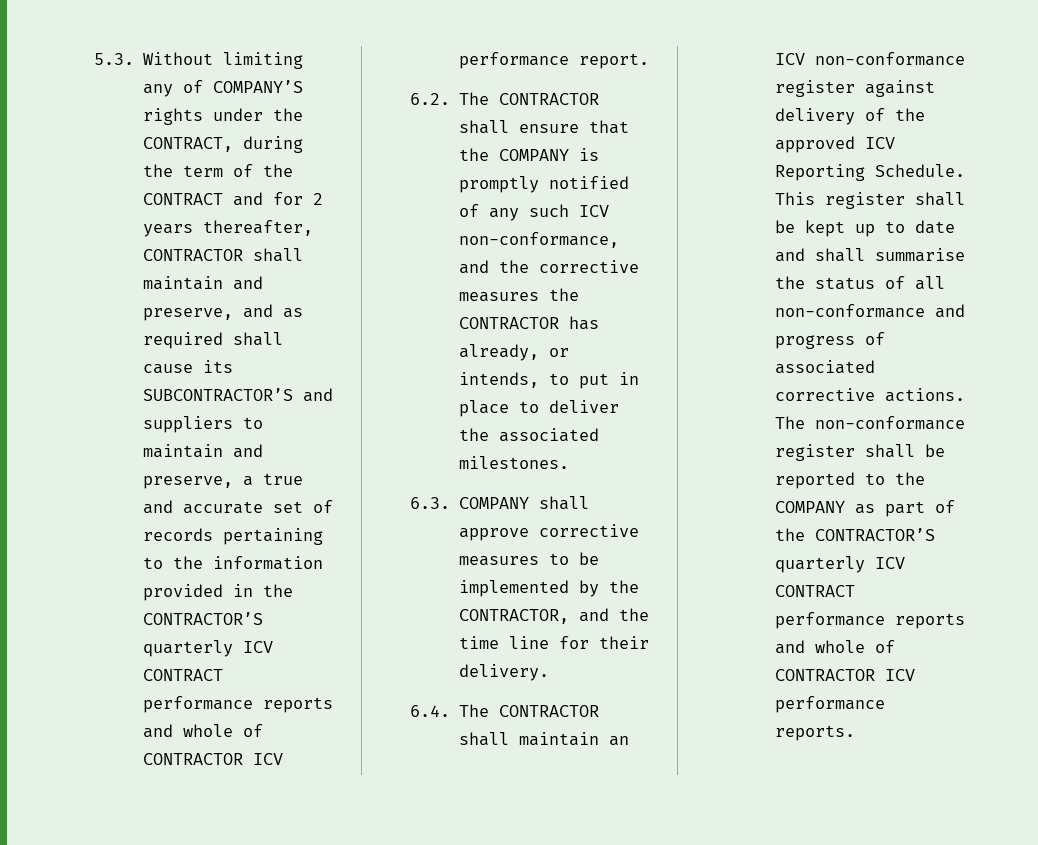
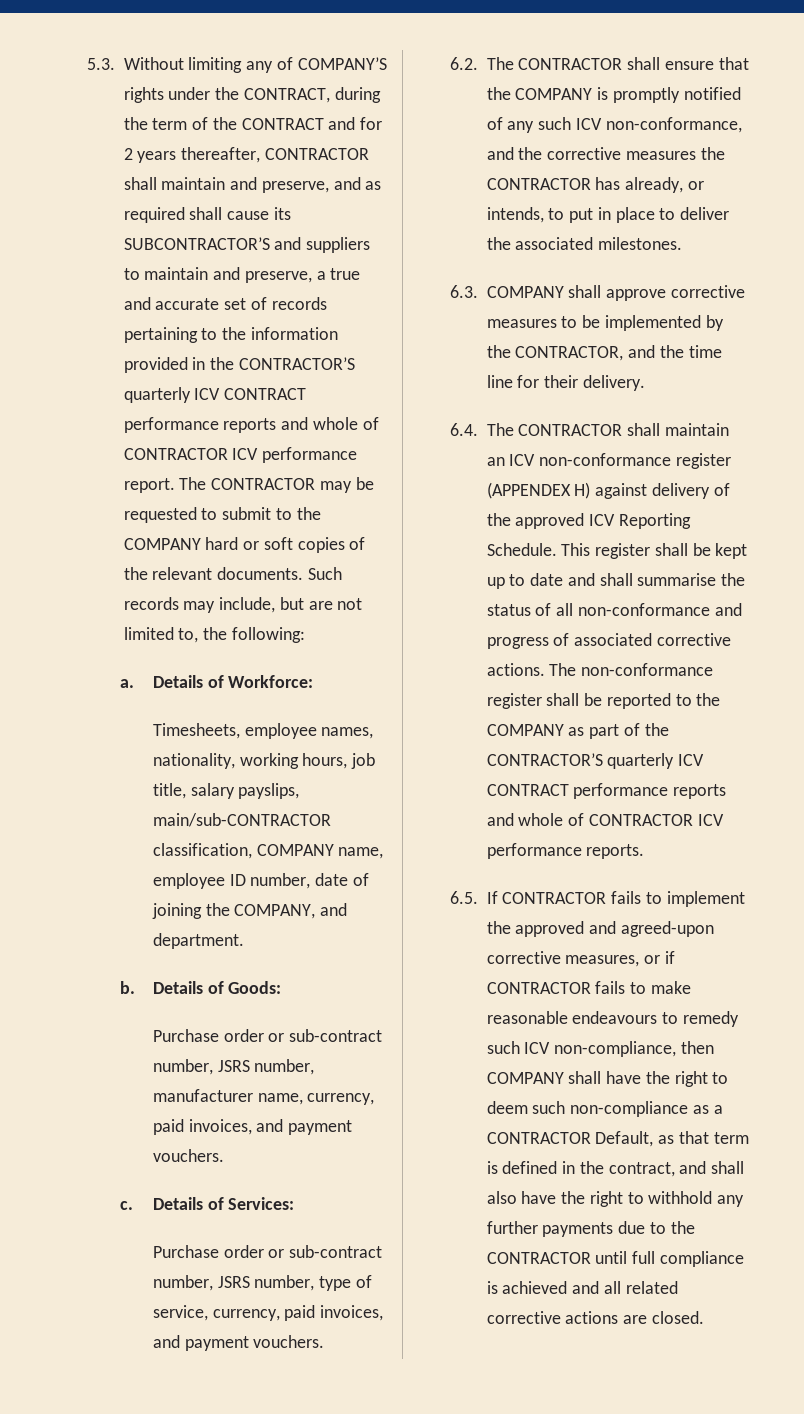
+ The CONTRACTOR may be requested to submit to the COMPANY hard or soft copies of the relevant documents. Such records may include, but are not limited to, the following:
+ a. Details of Workforce:
+ Timesheets, employee names, nationality, working hours, job title, salary payslips, main/sub-CONTRACTOR classification, COMPANY name, employee ID number, date of joining the COMPANY, and department.
+ b. Details of Goods:
+ Purchase order or sub-contract number, JSRS number, manufacturer name, currency, paid invoices, and payment vouchers.
+ c. Details of Services:
+ Purchase order or sub-contract number, JSRS number, type of service, currency, paid invoices, and payment vouchers.
- 6.4. The CONTRACTOR shall maintain an ICV non-conformance register against delivery of the approved ICV Reporting Schedule.
+ 6.4. The CONTRACTOR shall maintain an ICV non-conformance register (APPENDEX H) against delivery of the approved ICV Reporting Schedule.
+ 6.5. If CONTRACTOR fails to implement the approved and agreed-upon corrective measures, or if CONTRACTOR fails to make reasonable endeavours to remedy such ICV non-compliance, then COMPANY shall have the right to deem such non-compliance as a CONTRACTOR Default, as that term is defined in the contract, and shall also have the right to withhold any further payments due to the CONTRACTOR until full compliance is achieved and all related corrective actions are closed.

